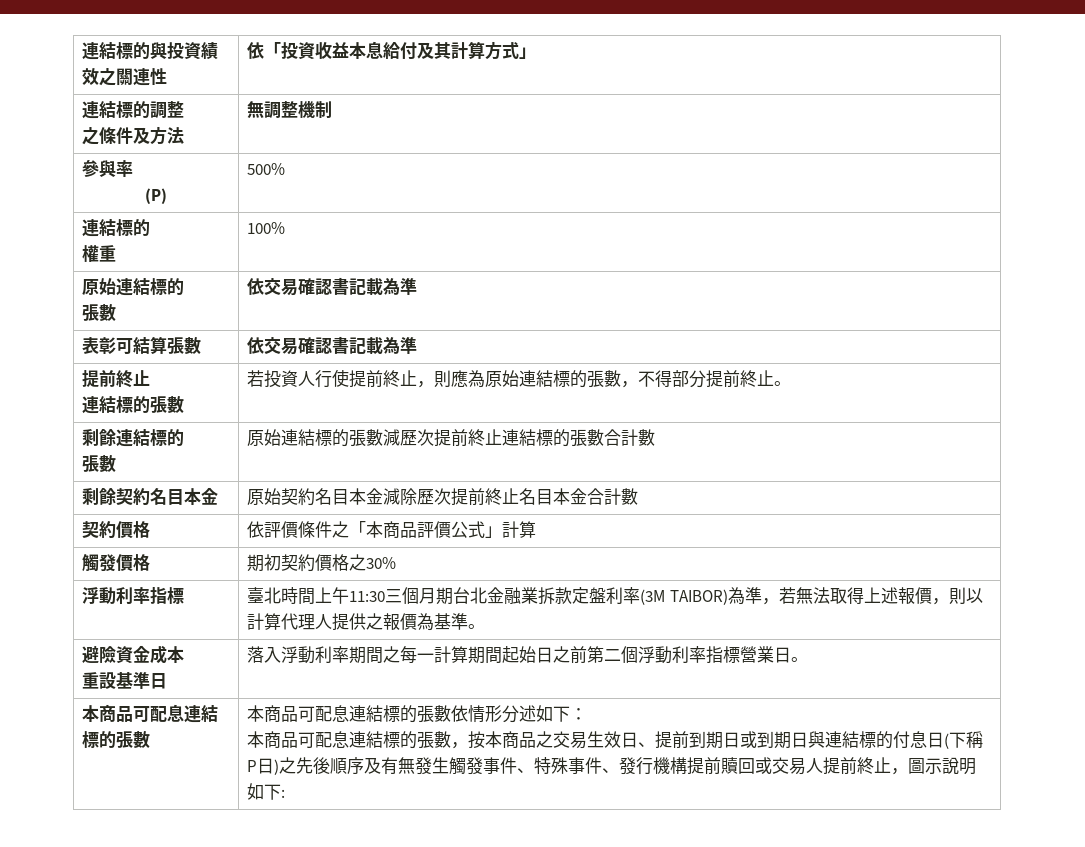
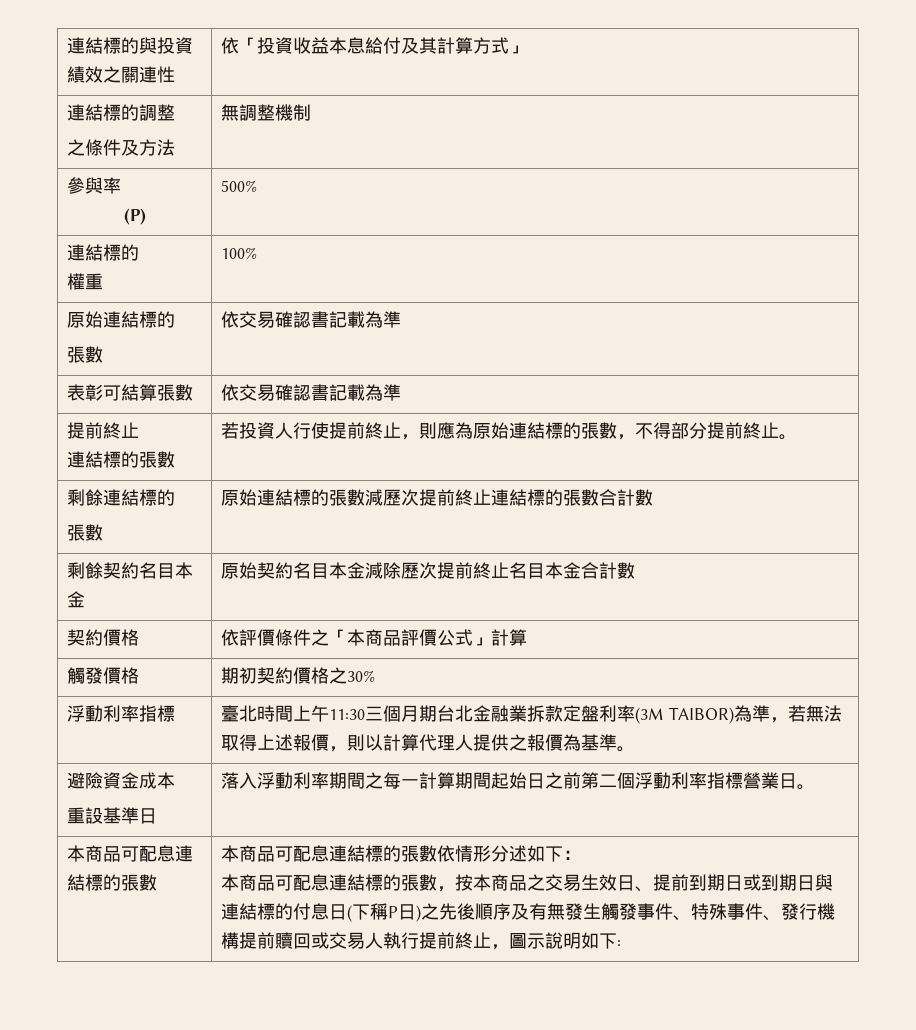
- 本商品可配息連結標的張數，按本商品之交易生效日、提前到期日或到期日與連結標的付息日(下稱P日)之先後順序及有無發生觸發事件、特殊事件、發行機構提前贖回或交易人提前終止，圖示說明如下:
+ 本商品可配息連結標的張數，按本商品之交易生效日、提前到期日或到期日與連結標的付息日(下稱P日)之先後順序及有無發生觸發事件、特殊事件、發行機構提前贖回或交易人執行提前終止，圖示說明如下:

